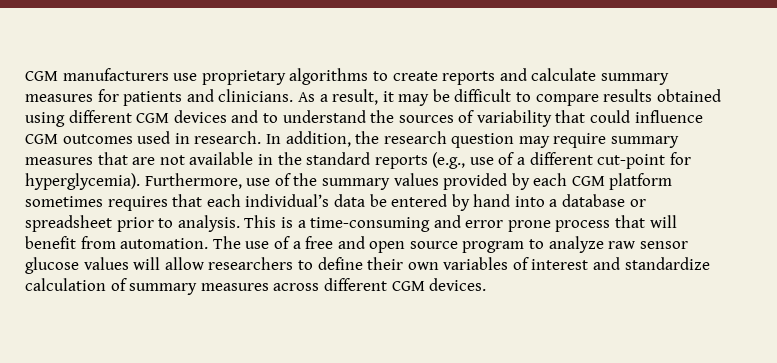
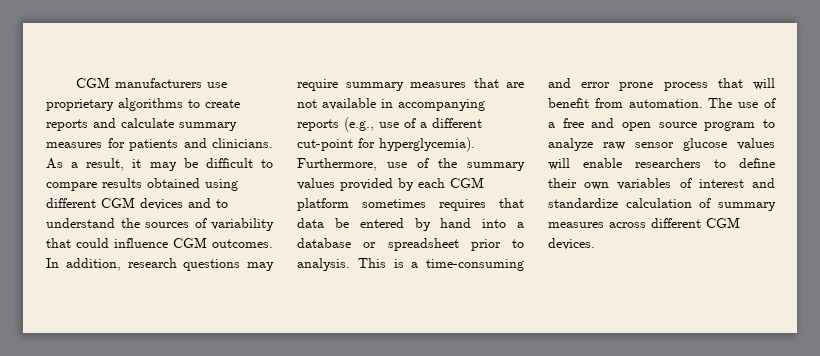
- As a result, it may be difficult to compare results obtained using different CGM devices and to understand the sources of variability that could influence CGM outcomes used in research. In addition, the research question may require summary measures that are not available in the standard reports (e.g., use of a different cut-point for hyperglycemia).
+ As a result, it may be difficult to compare results obtained using different CGM devices and to understand the sources of variability that could influence CGM outcomes. In addition, research questions may require summary measures that are not available in accompanying reports (e.g., use of a different cut-point for hyperglycemia).
- Furthermore, use of the summary values provided by each CGM platform sometimes requires that each individual’s data be entered by hand into a database or spreadsheet prior to analysis.
+ Furthermore, use of the summary values provided by each CGM platform sometimes requires that data be entered by hand into a database or spreadsheet prior to analysis.
- The use of a free and open source program to analyze raw sensor glucose values will allow researchers to define their own variables of interest and standardize calculation of summary measures across different CGM devices.
+ The use of a free and open source program to analyze raw sensor glucose values will enable researchers to define their own variables of interest and standardize calculation of summary measures across different CGM devices.

